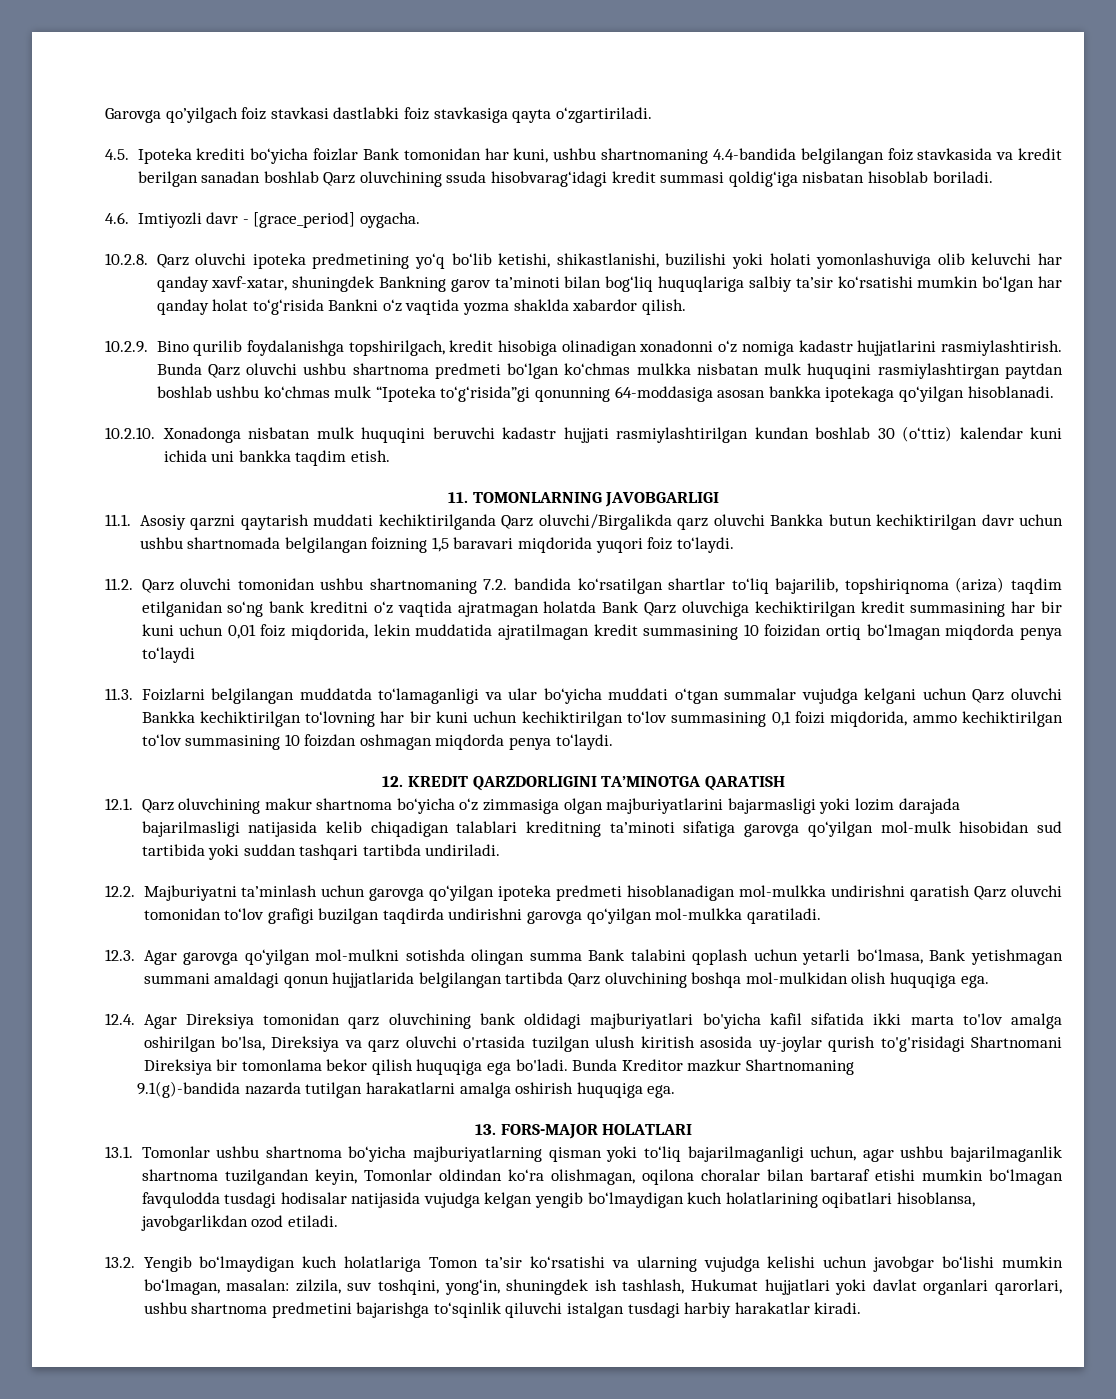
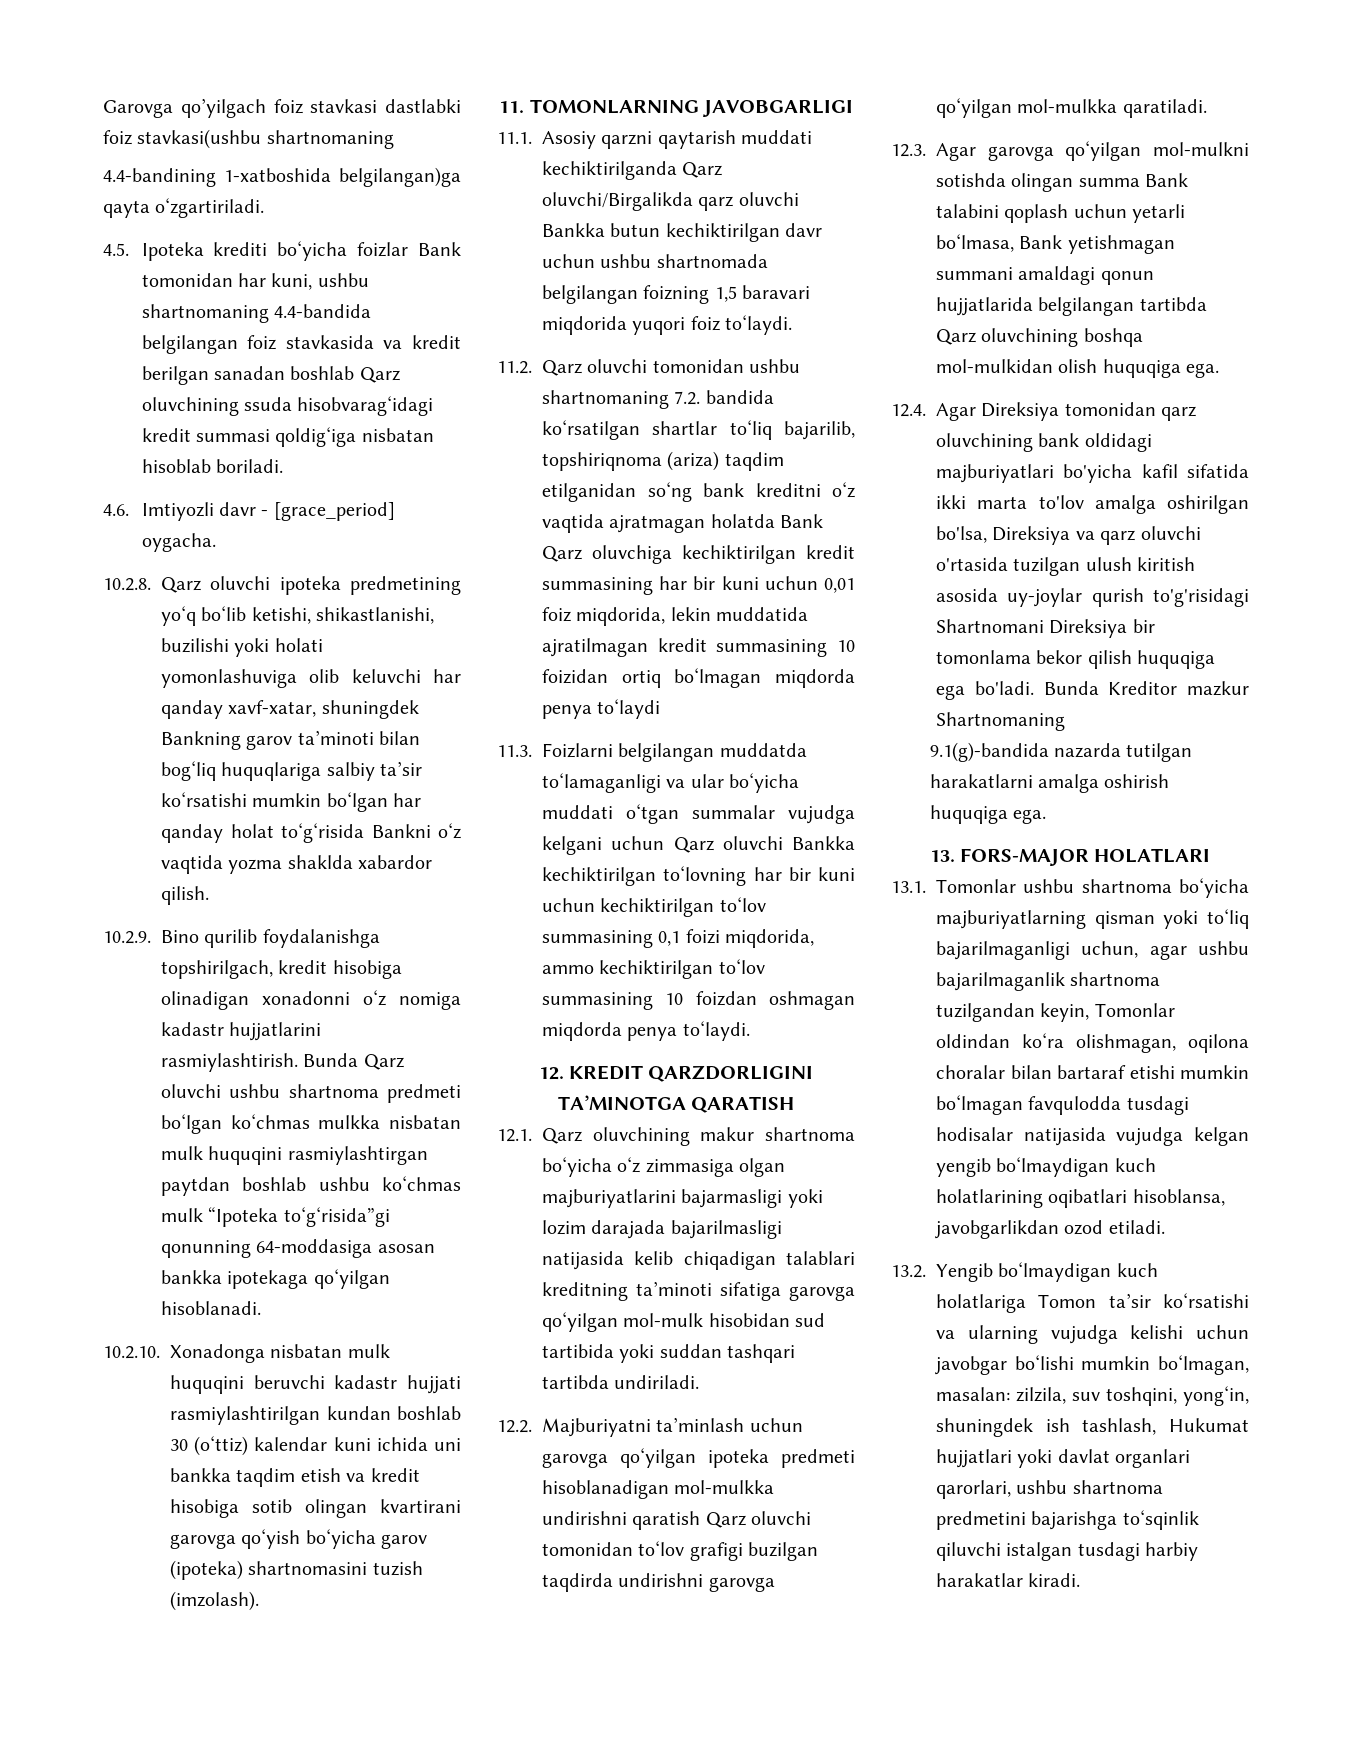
- Garovga qo’yilgach foiz stavkasi dastlabki foiz stavkasiga qayta o‘zgartiriladi.
+ Garovga qo’yilgach foiz stavkasi dastlabki foiz stavkasi(ushbu shartnomaning
+ 4.4-bandining 1-xatboshida belgilangan)ga qayta o‘zgartiriladi.
- 10.2.10. Xonadonga nisbatan mulk huquqini beruvchi kadastr hujjati rasmiylashtirilgan kundan boshlab 30 (o‘ttiz) kalendar kuni ichida uni bankka taqdim etish.
+ 10.2.10. Xonadonga nisbatan mulk huquqini beruvchi kadastr hujjati rasmiylashtirilgan kundan boshlab 30 (o‘ttiz) kalendar kuni ichida uni bankka taqdim etish va kredit hisobiga sotib olingan kvartirani garovga qo‘yish bo‘yicha garov (ipoteka) shartnomasini tuzish (imzolash).

